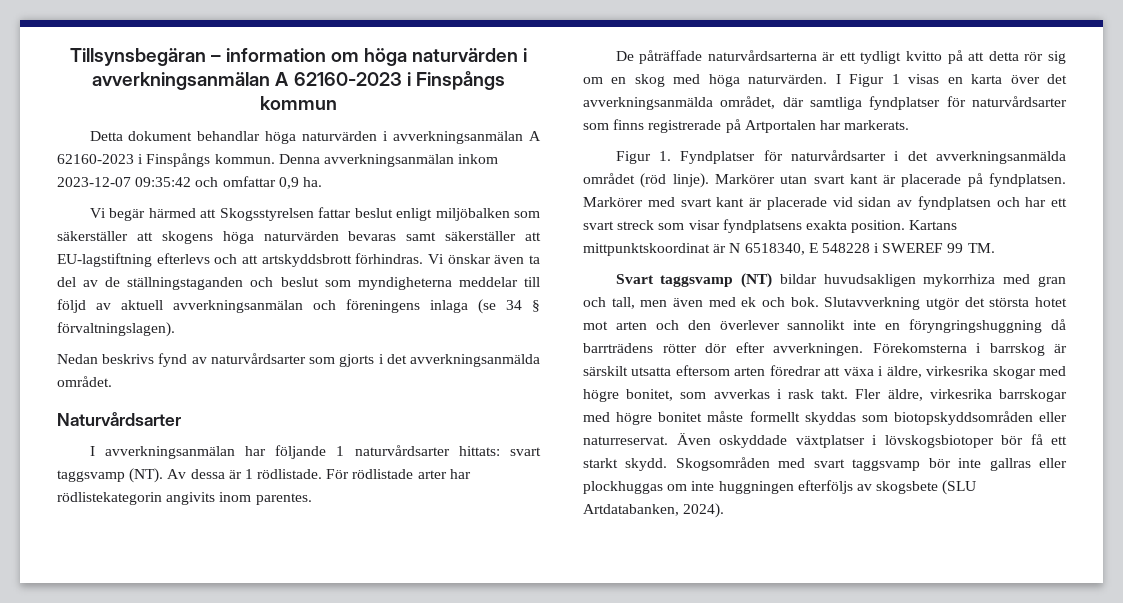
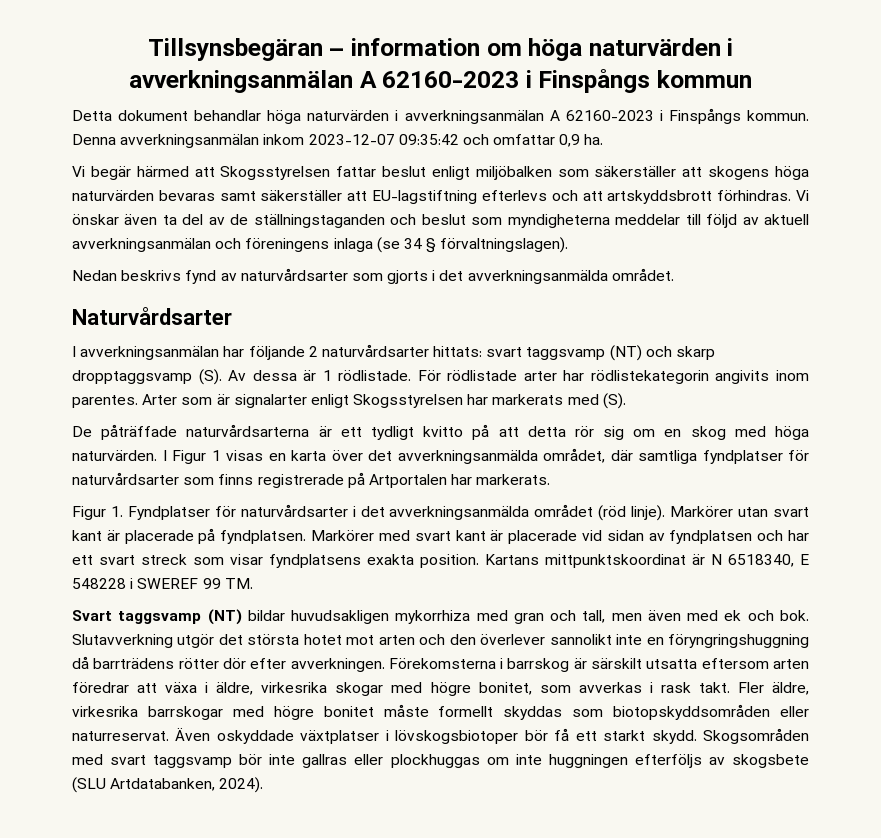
- I avverkningsanmälan har följande 1 naturvårdsarter hittats: svart taggsvamp (NT). Av dessa är 1 rödlistade.
+ I avverkningsanmälan har följande 2 naturvårdsarter hittats: svart taggsvamp (NT) och skarp dropptaggsvamp (S). Av dessa är 1 rödlistade.
+ Arter som är signalarter enligt Skogsstyrelsen har markerats med (S).

